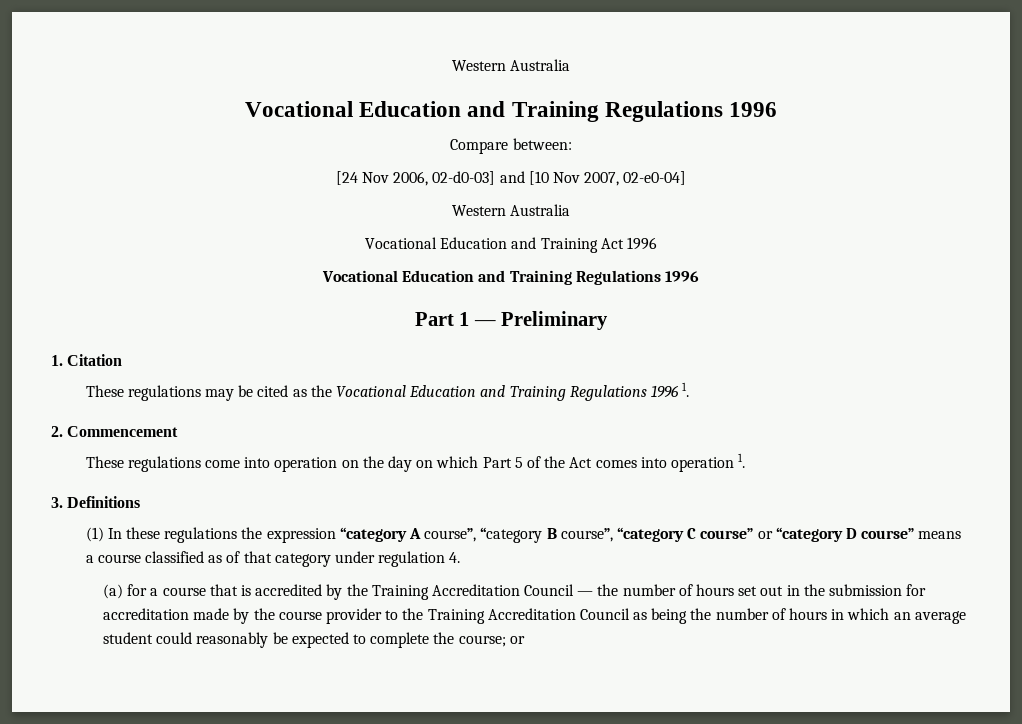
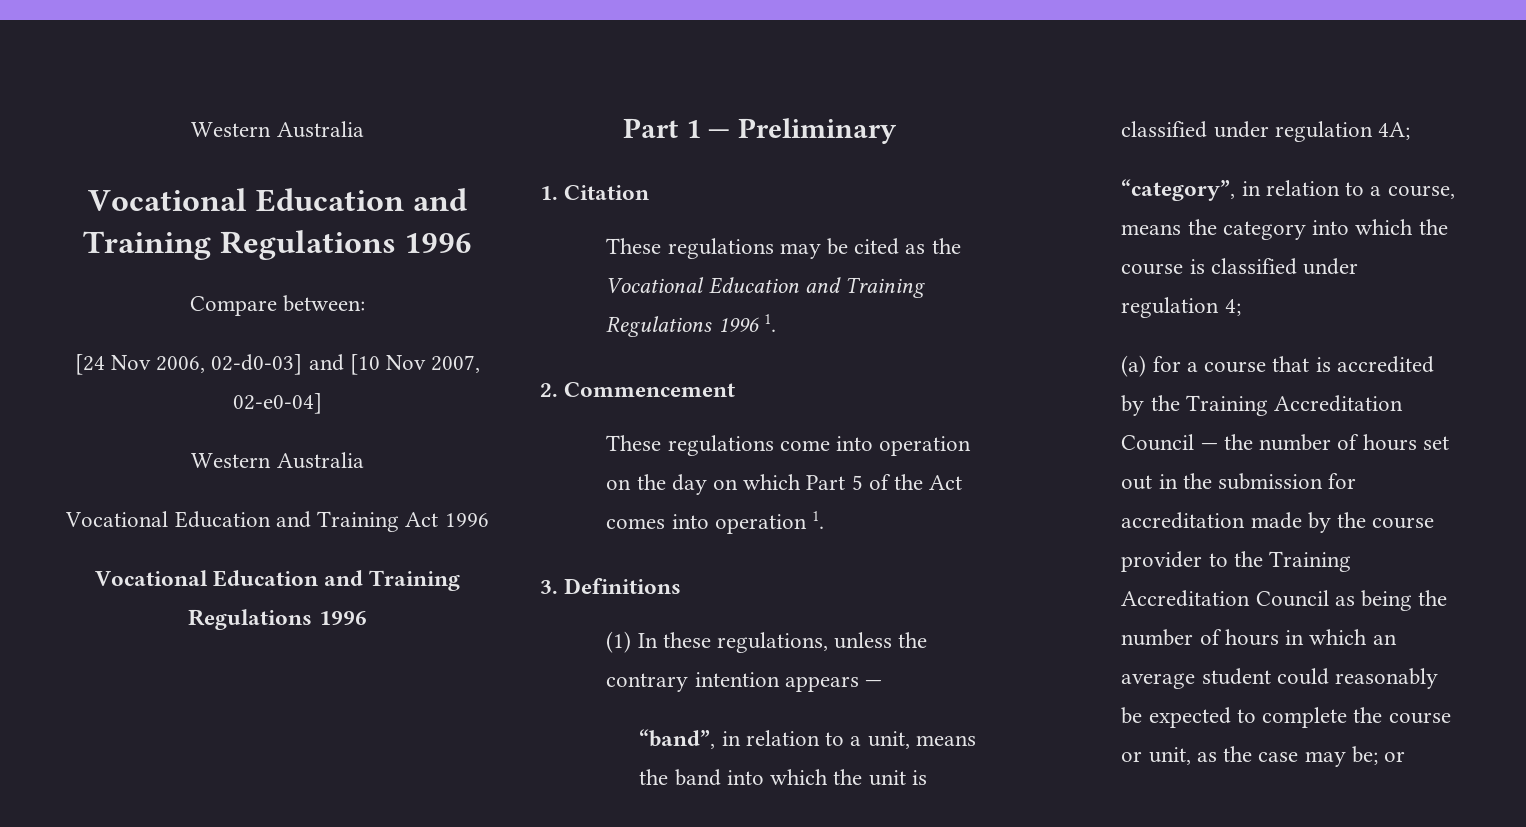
- (1) In these regulations the expression “category A course”, “category B course”, “category C course” or “category D course” means a course classified as of that category under regulation 4.
+ (1) In these regulations, unless the contrary intention appears —
+ “band”, in relation to a unit, means the band into which the unit is classified under regulation 4A;
+ “category”, in relation to a course, means the category into which the course is classified under regulation 4;
- (a) for a course that is accredited by the Training Accreditation Council — the number of hours set out in the submission for accreditation made by the course provider to the Training Accreditation Council as being the number of hours in which an average student could reasonably be expected to complete the course; or
+ (a) for a course that is accredited by the Training Accreditation Council — the number of hours set out in the submission for accreditation made by the course provider to the Training Accreditation Council as being the number of hours in which an average student could reasonably be expected to complete the course or unit, as the case may be; or

